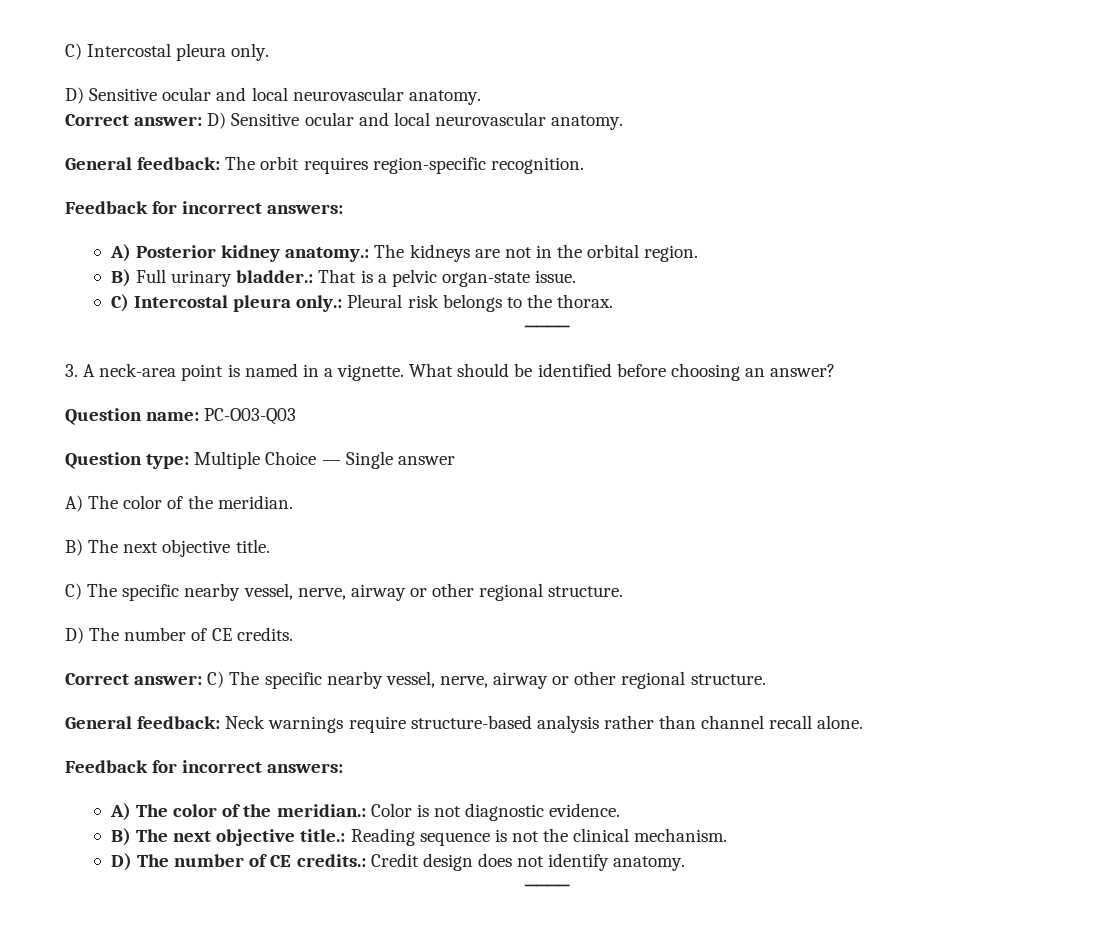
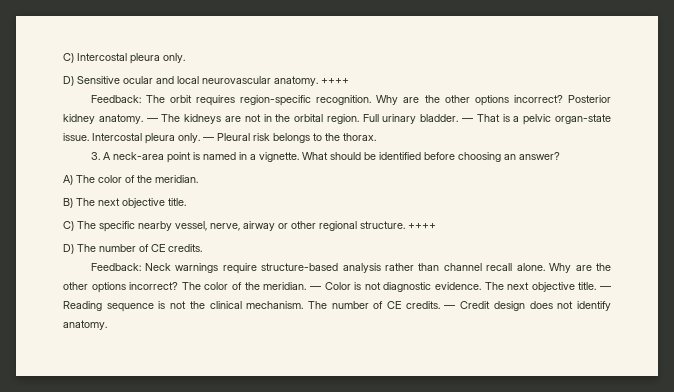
  C) Intercostal pleura only.
- D) Sensitive ocular and local neurovascular anatomy.
- Correct answer: D) Sensitive ocular and local neurovascular anatomy.
- General feedback: The orbit requires region-specific recognition.
- Feedback for incorrect answers:
- A) Posterior kidney anatomy.: The kidneys are not in the orbital region.
- B) Full urinary bladder.: That is a pelvic organ-state issue.
- C) Intercostal pleura only.: Pleural risk belongs to the thorax.
- ────
+ D) Sensitive ocular and local neurovascular anatomy. ++++
+ Feedback: The orbit requires region-specific recognition. Why are the other options incorrect? Posterior kidney anatomy. — The kidneys are not in the orbital region. Full urinary bladder. — That is a pelvic organ-state issue. Intercostal pleura only. — Pleural risk belongs to the thorax.
- Question name: PC-O03-Q03
- Question type: Multiple Choice — Single answer
  B) The next objective title.
- C) The specific nearby vessel, nerve, airway or other regional structure.
+ C) The specific nearby vessel, nerve, airway or other regional structure. ++++
- Correct answer: C) The specific nearby vessel, nerve, airway or other regional structure.
- General feedback: Neck warnings require structure-based analysis rather than channel recall alone.
- Feedback for incorrect answers:
- A) The color of the meridian.: Color is not diagnostic evidence.
- B) The next objective title.: Reading sequence is not the clinical mechanism.
- D) The number of CE credits.: Credit design does not identify anatomy.
- ────
+ Feedback: Neck warnings require structure-based analysis rather than channel recall alone. Why are the other options incorrect? The color of the meridian. — Color is not diagnostic evidence. The next objective title. — Reading sequence is not the clinical mechanism. The number of CE credits. — Credit design does not identify anatomy.

